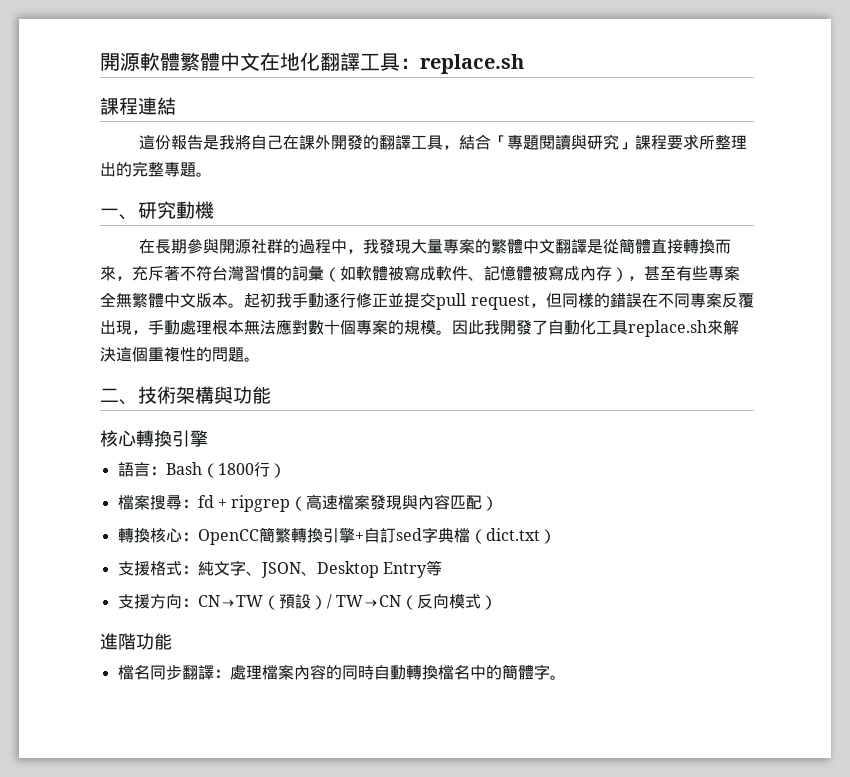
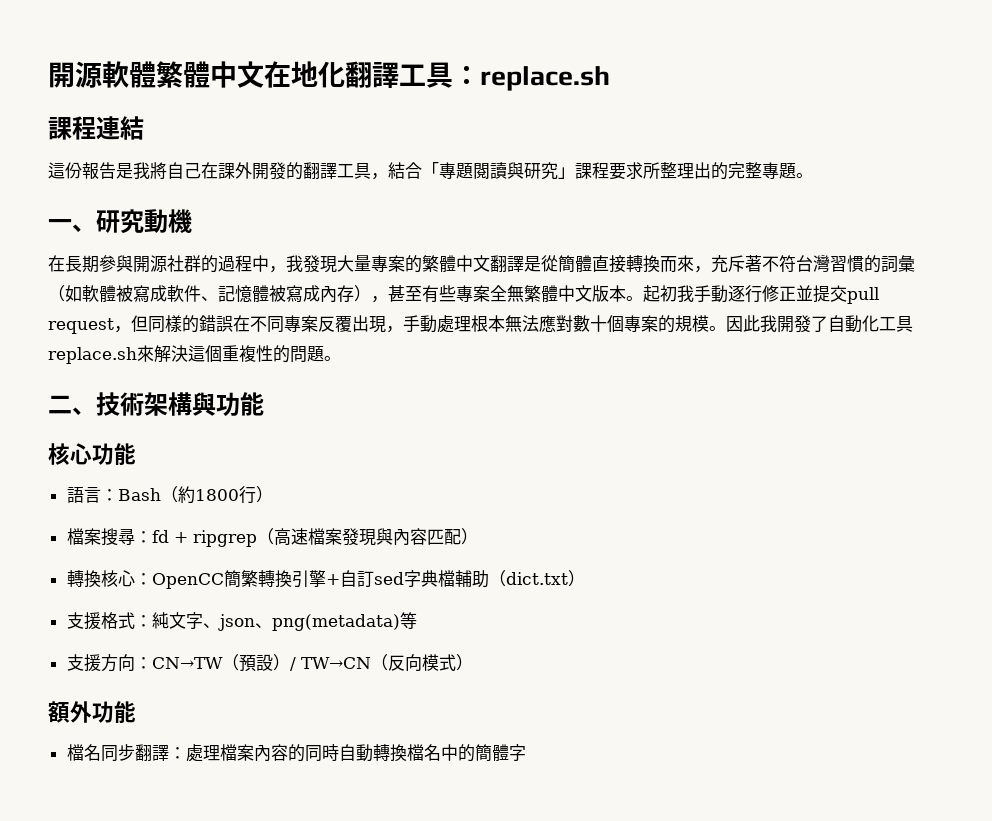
- 核心轉換引擎
+ 核心功能
- 語言：Bash（1800行）
+ 語言：Bash（約1800行）
- 轉換核心：OpenCC簡繁轉換引擎+自訂sed字典檔（dict.txt）
+ 轉換核心：OpenCC簡繁轉換引擎+自訂sed字典檔輔助（dict.txt）
- 支援格式：純文字、JSON、Desktop Entry等
+ 支援格式：純文字、json、png(metadata)等
- 進階功能
+ 額外功能
- 檔名同步翻譯：處理檔案內容的同時自動轉換檔名中的簡體字。
+ 檔名同步翻譯：處理檔案內容的同時自動轉換檔名中的簡體字

